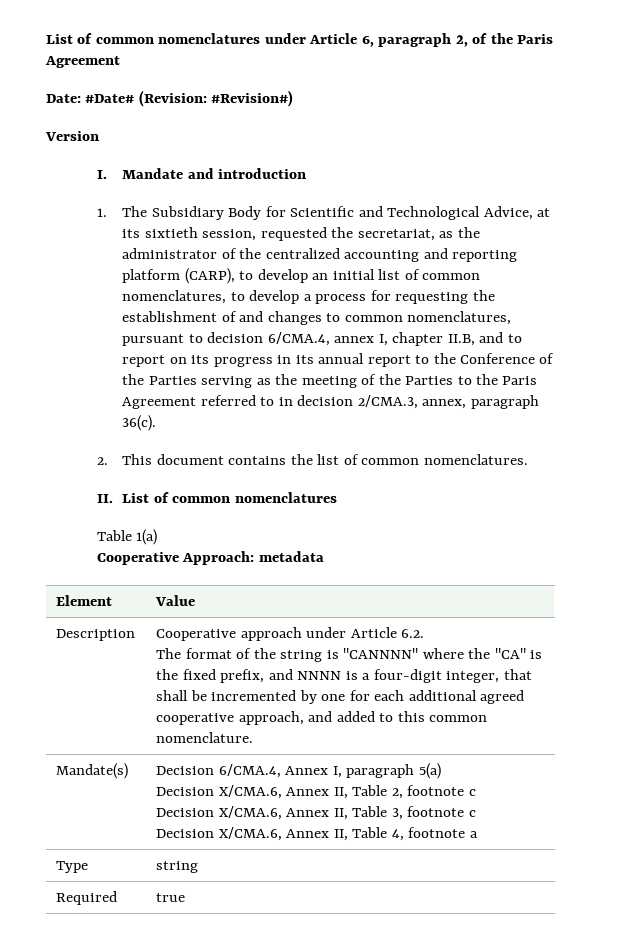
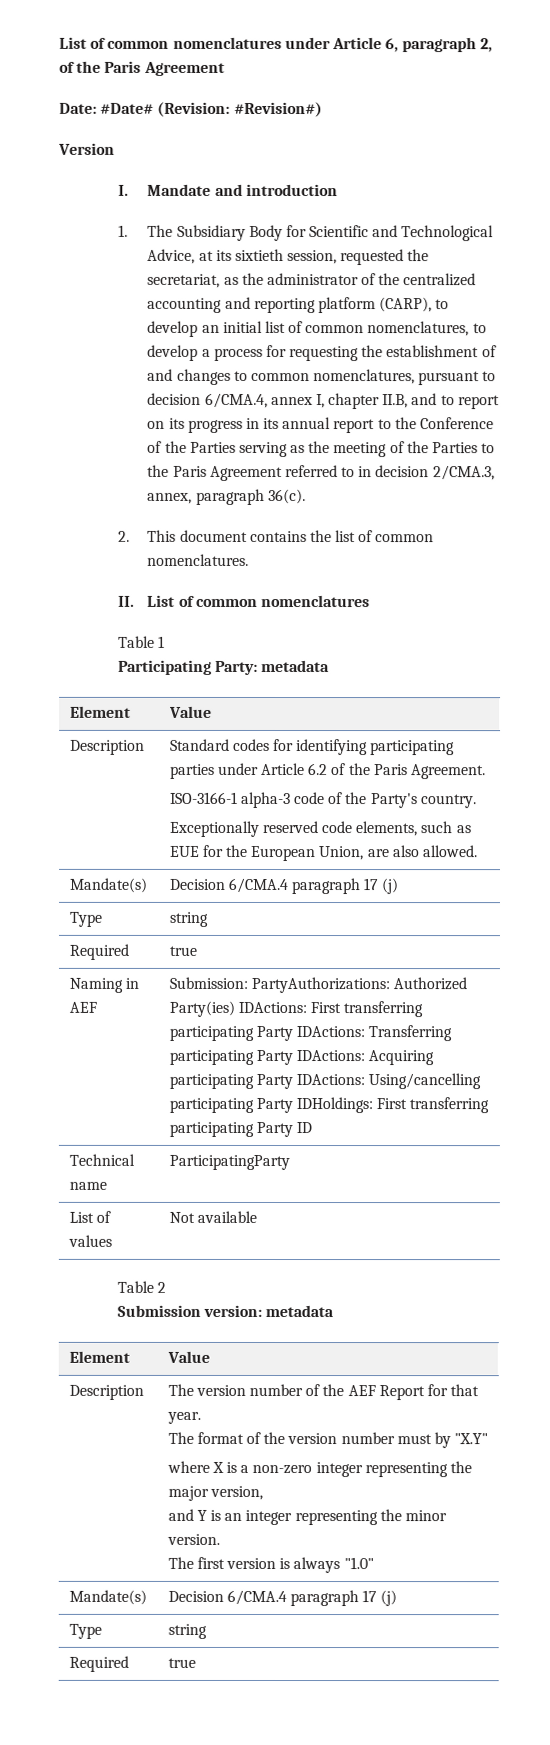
- Table 1(a)
- Cooperative Approach: metadata
+ Table 1
+ Participating Party: metadata
  Element | Value
- Description | Cooperative approach under Article 6.2.
- The format of the string is "CANNNN" where the "CA" is the fixed prefix, and NNNN is a four-digit integer, that shall be incremented by one for each additional agreed cooperative approach, and added to this common nomenclature.
- Mandate(s) | Decision 6/CMA.4, Annex I, paragraph 5(a)
- Decision X/CMA.6, Annex II, Table 2, footnote c
- Decision X/CMA.6, Annex II, Table 3, footnote c
- Decision X/CMA.6, Annex II, Table 4, footnote a
+ Description | Standard codes for identifying participating parties under Article 6.2 of the Paris Agreement.
+ ISO-3166-1 alpha-3 code of the Party's country.
+ Exceptionally reserved code elements, such as EUE for the European Union, are also allowed.
+ Mandate(s) | Decision 6/CMA.4 paragraph 17 (j)
+ Type | string
+ Required | true
+ Naming in AEF | Submission: PartyAuthorizations: Authorized Party(ies) IDActions: First transferring participating Party IDActions: Transferring participating Party IDActions: Acquiring participating Party IDActions: Using/cancelling participating Party IDHoldings: First transferring participating Party ID
+ Technical name | ParticipatingParty
+ List of values | Not available
+ Table 2
+ Submission version: metadata
+ Element | Value
+ Description | The version number of the AEF Report for that year.
+ The format of the version number must by "X.Y"
+ where X is a non-zero integer representing the major version,
+ and Y is an integer representing the minor version.
+ The first version is always "1.0"
+ Mandate(s) | Decision 6/CMA.4 paragraph 17 (j)

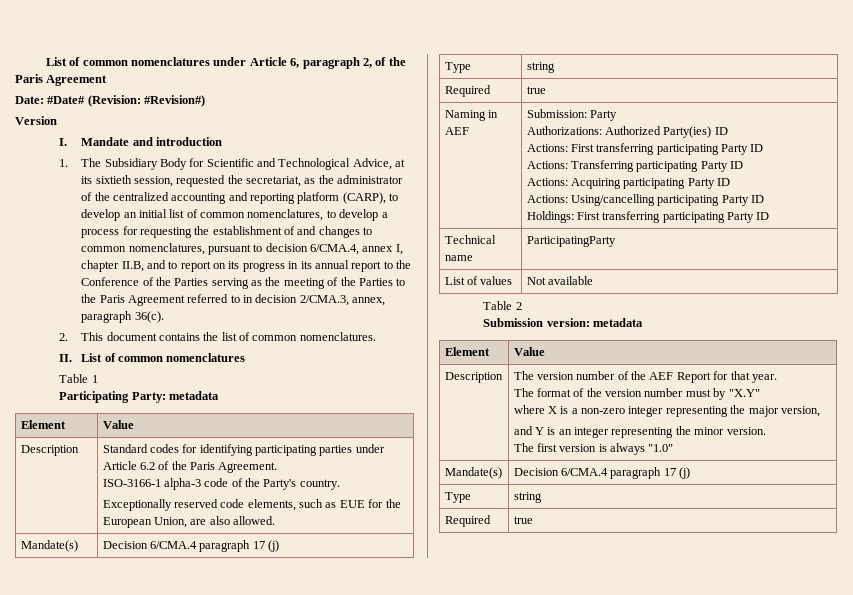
- Naming in AEF | Submission: PartyAuthorizations: Authorized Party(ies) IDActions: First transferring participating Party IDActions: Transferring participating Party IDActions: Acquiring participating Party IDActions: Using/cancelling participating Party IDHoldings: First transferring participating Party ID
+ Naming in AEF | Submission: Party
+ Authorizations: Authorized Party(ies) ID
+ Actions: First transferring participating Party ID
+ Actions: Transferring participating Party ID
+ Actions: Acquiring participating Party ID
+ Actions: Using/cancelling participating Party ID
+ Holdings: First transferring participating Party ID

